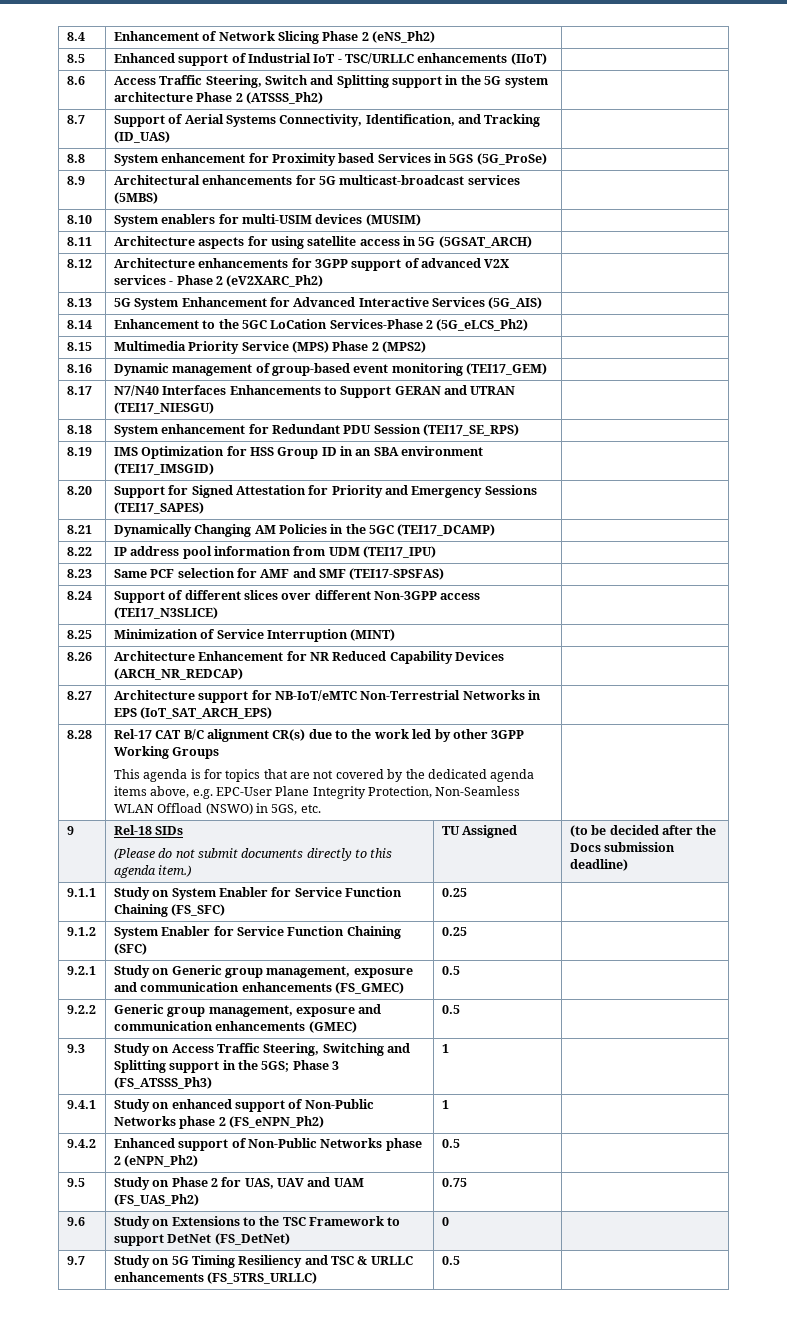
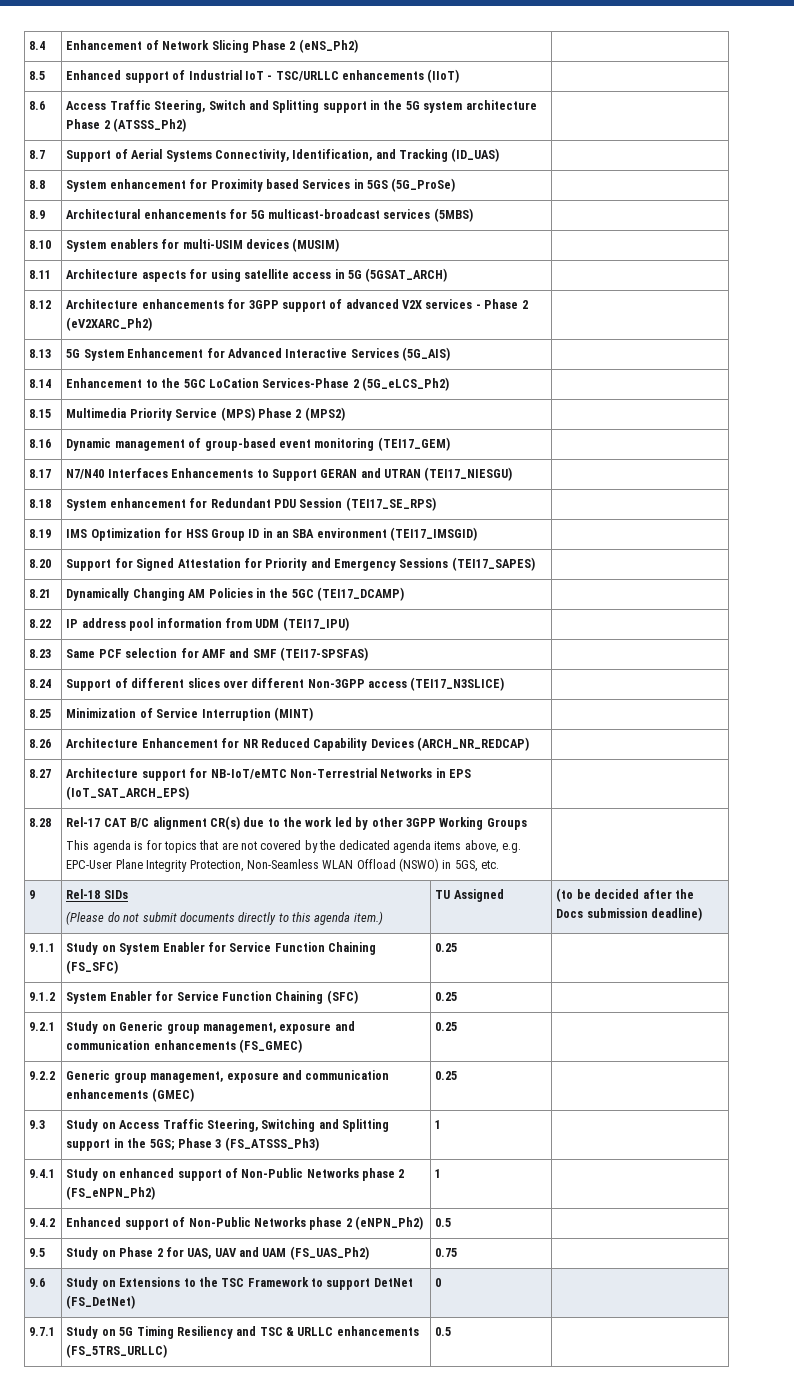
- 9.2.1 | Study on Generic group management, exposure and communication enhancements (FS_GMEC) | 0.5 |
+ 9.2.1 | Study on Generic group management, exposure and communication enhancements (FS_GMEC) | 0.25 |
- 9.2.2 | Generic group management, exposure and communication enhancements (GMEC) | 0.5 |
+ 9.2.2 | Generic group management, exposure and communication enhancements (GMEC) | 0.25 |
- 9.7 | Study on 5G Timing Resiliency and TSC & URLLC enhancements (FS_5TRS_URLLC) | 0.5 |
+ 9.7.1 | Study on 5G Timing Resiliency and TSC & URLLC enhancements (FS_5TRS_URLLC) | 0.5 |

